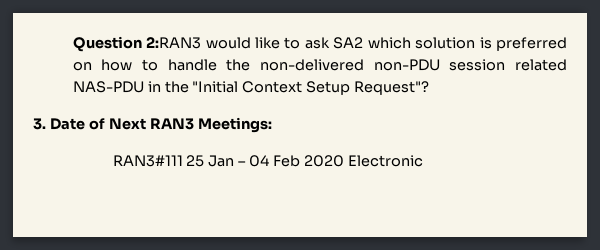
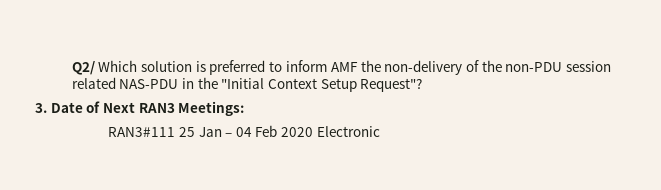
- Question 2:RAN3 would like to ask SA2 which solution is preferred on how to handle the non-delivered non-PDU session related NAS-PDU in the "Initial Context Setup Request"?
+ Q2/ Which solution is preferred to inform AMF the non-delivery of the non-PDU session related NAS-PDU in the "Initial Context Setup Request"?

